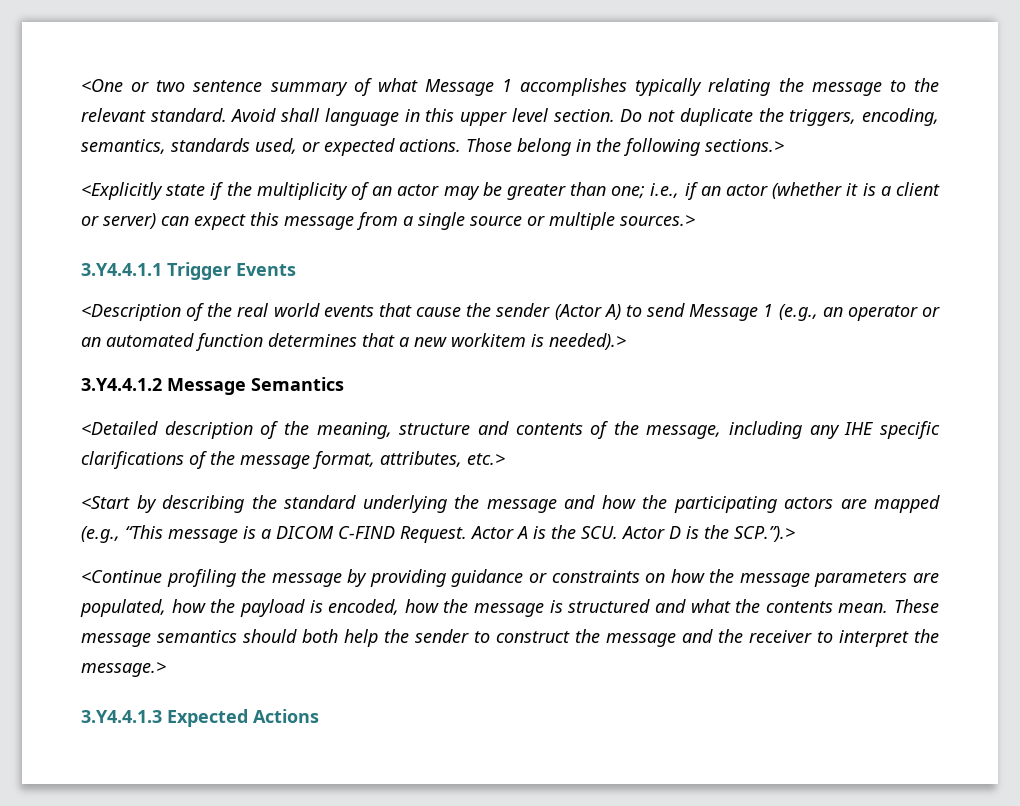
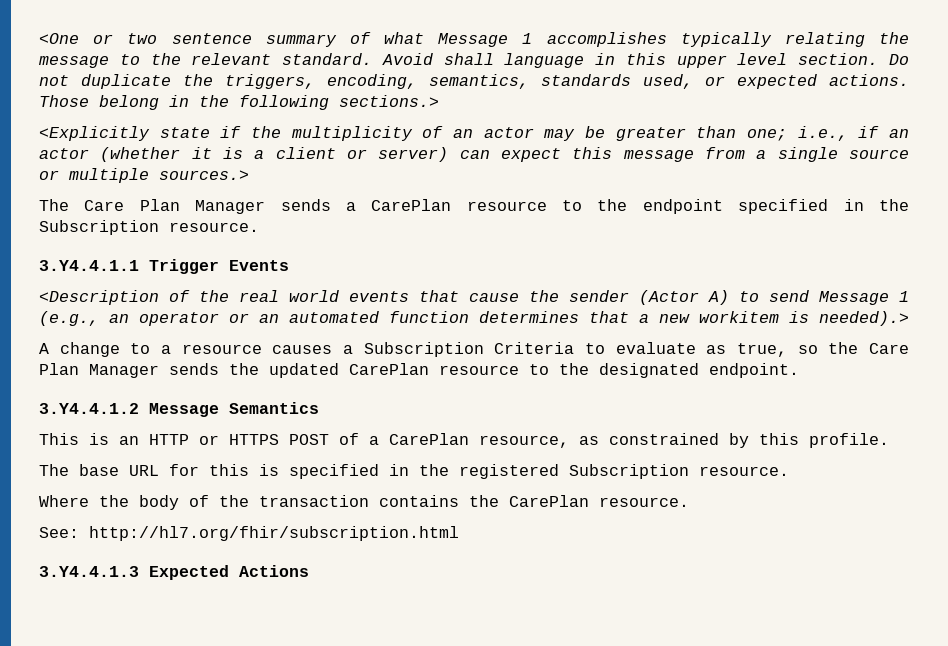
+ The Care Plan Manager sends a CarePlan resource to the endpoint specified in the Subscription resource.
+ A change to a resource causes a Subscription Criteria to evaluate as true, so the Care Plan Manager sends the updated CarePlan resource to the designated endpoint.
  3.Y4.4.1.2 Message Semantics
- <Detailed description of the meaning, structure and contents of the message, including any IHE specific clarifications of the message format, attributes, etc.>
- <Start by describing the standard underlying the message and how the participating actors are mapped (e.g., “This message is a DICOM C-FIND Request. Actor A is the SCU. Actor D is the SCP.”).>
- <Continue profiling the message by providing guidance or constraints on how the message parameters are populated, how the payload is encoded, how the message is structured and what the contents mean. These message semantics should both help the sender to construct the message and the receiver to interpret the message.>
+ This is an HTTP or HTTPS POST of a CarePlan resource, as constrained by this profile.
+ The base URL for this is specified in the registered Subscription resource.
+ Where the body of the transaction contains the CarePlan resource.
+ See: http://hl7.org/fhir/subscription.html

